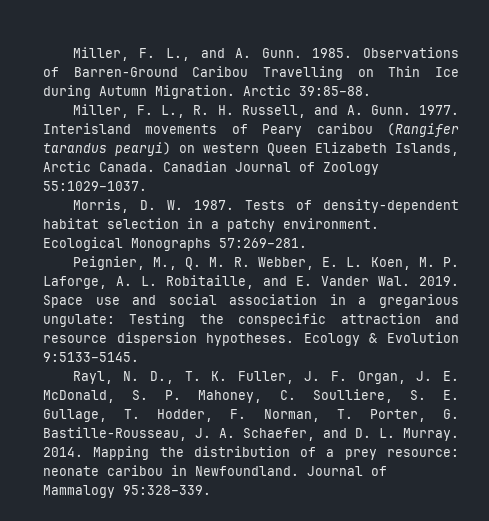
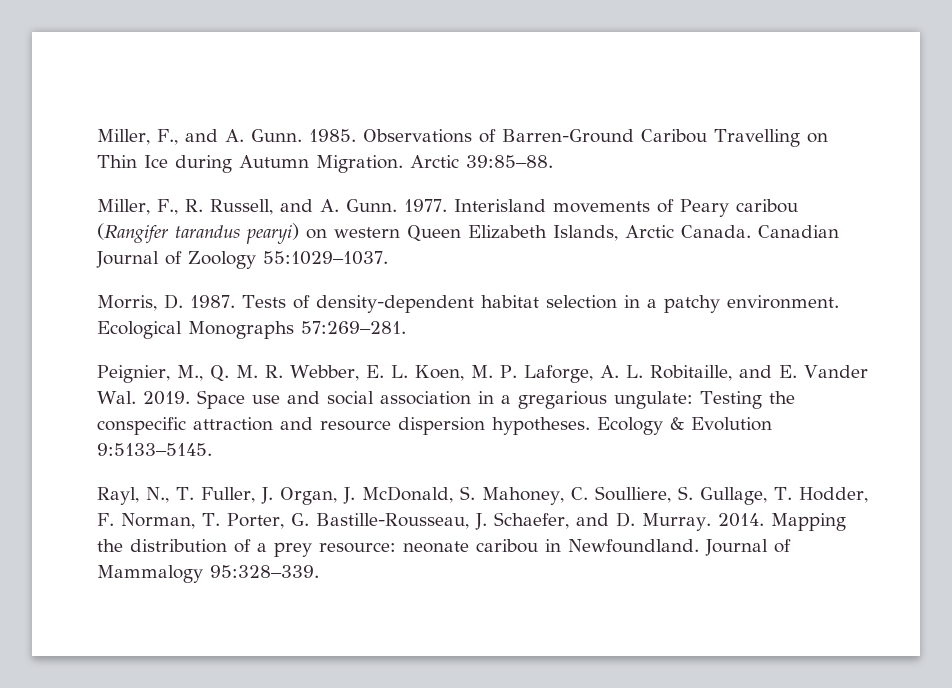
- Miller, F. L., and A. Gunn.
+ Miller, F., and A. Gunn.
- Miller, F. L., R. H. Russell, and A. Gunn.
+ Miller, F., R. Russell, and A. Gunn.
- Morris, D. W. 1987.
+ Morris, D. 1987.
- Rayl, N. D., T. K. Fuller, J. F. Organ, J. E. McDonald, S. P. Mahoney, C. Soulliere, S. E. Gullage, T. Hodder, F. Norman, T. Porter, G. Bastille-Rousseau, J. A. Schaefer, and D. L. Murray.
+ Rayl, N., T. Fuller, J. Organ, J. McDonald, S. Mahoney, C. Soulliere, S. Gullage, T. Hodder, F. Norman, T. Porter, G. Bastille-Rousseau, J. Schaefer, and D. Murray.

